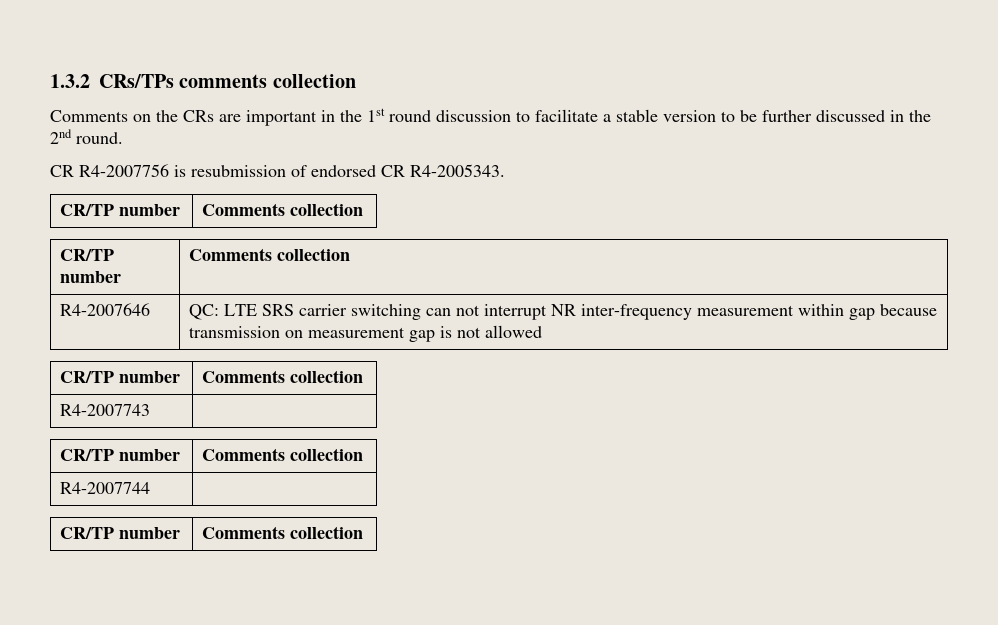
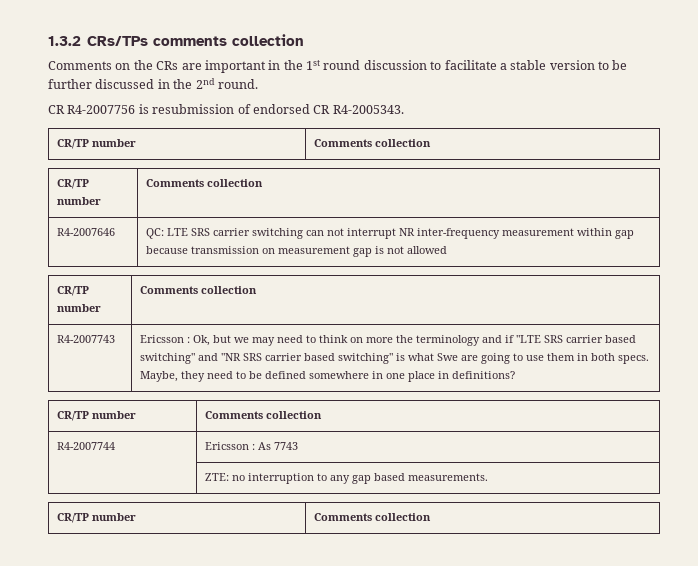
+ Ericsson : Ok, but we may need to think on more the terminology and if "LTE SRS carrier based switching" and "NR SRS carrier based switching" is what Swe are going to use them in both specs. Maybe, they need to be defined somewhere in one place in definitions?
- R4-2007744 |
+ R4-2007744 | Ericsson : As 7743
+ | ZTE: no interruption to any gap based measurements.

